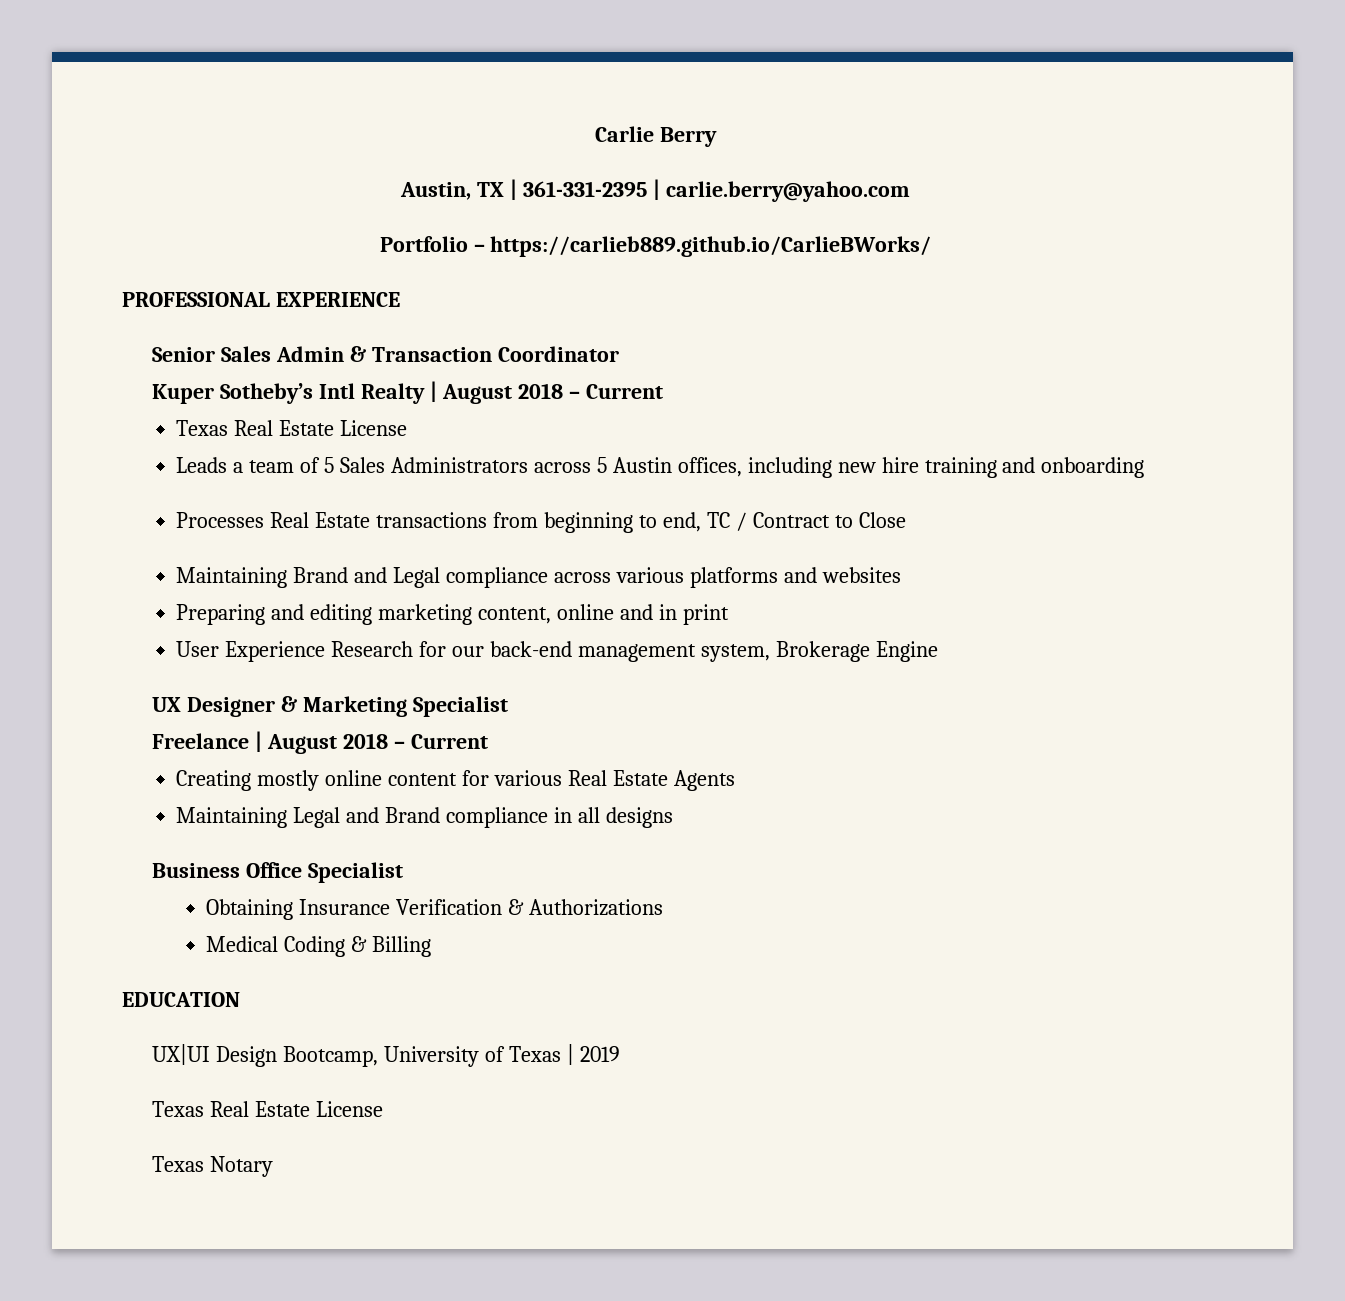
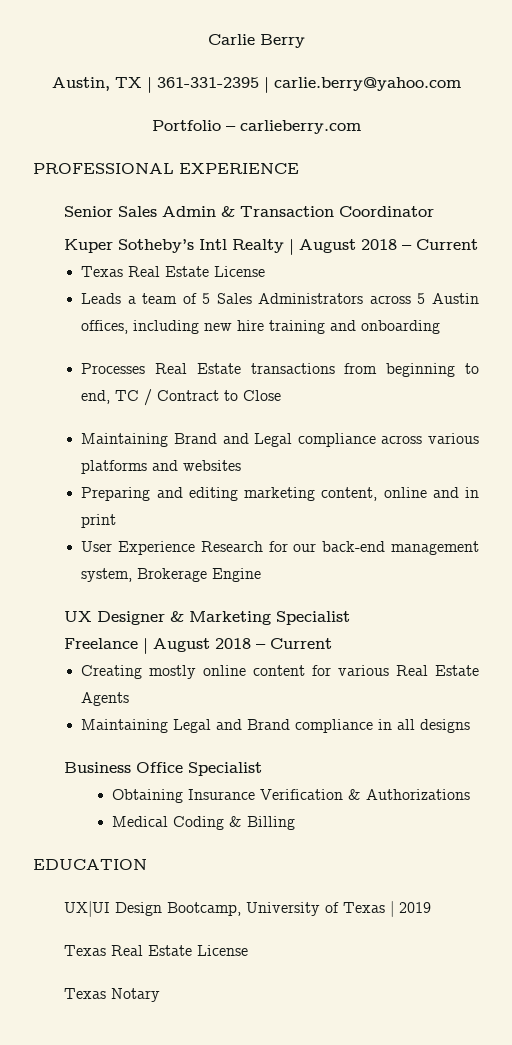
- Portfolio – https://carlieb889.github.io/CarlieBWorks/
+ Portfolio – carlieberry.com

